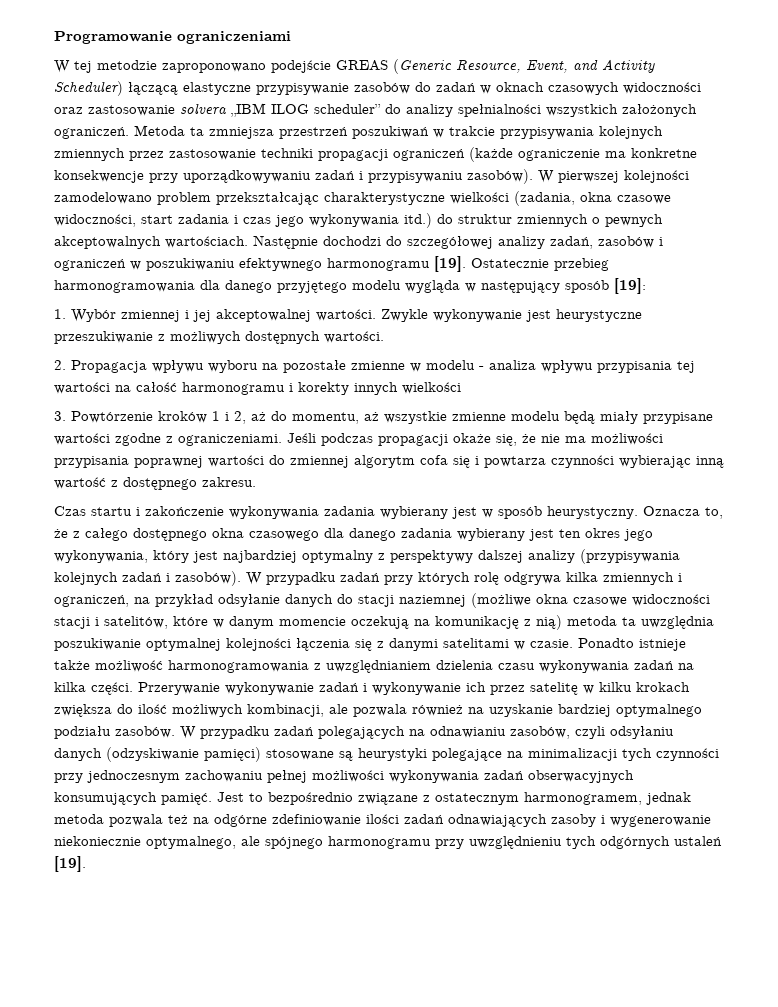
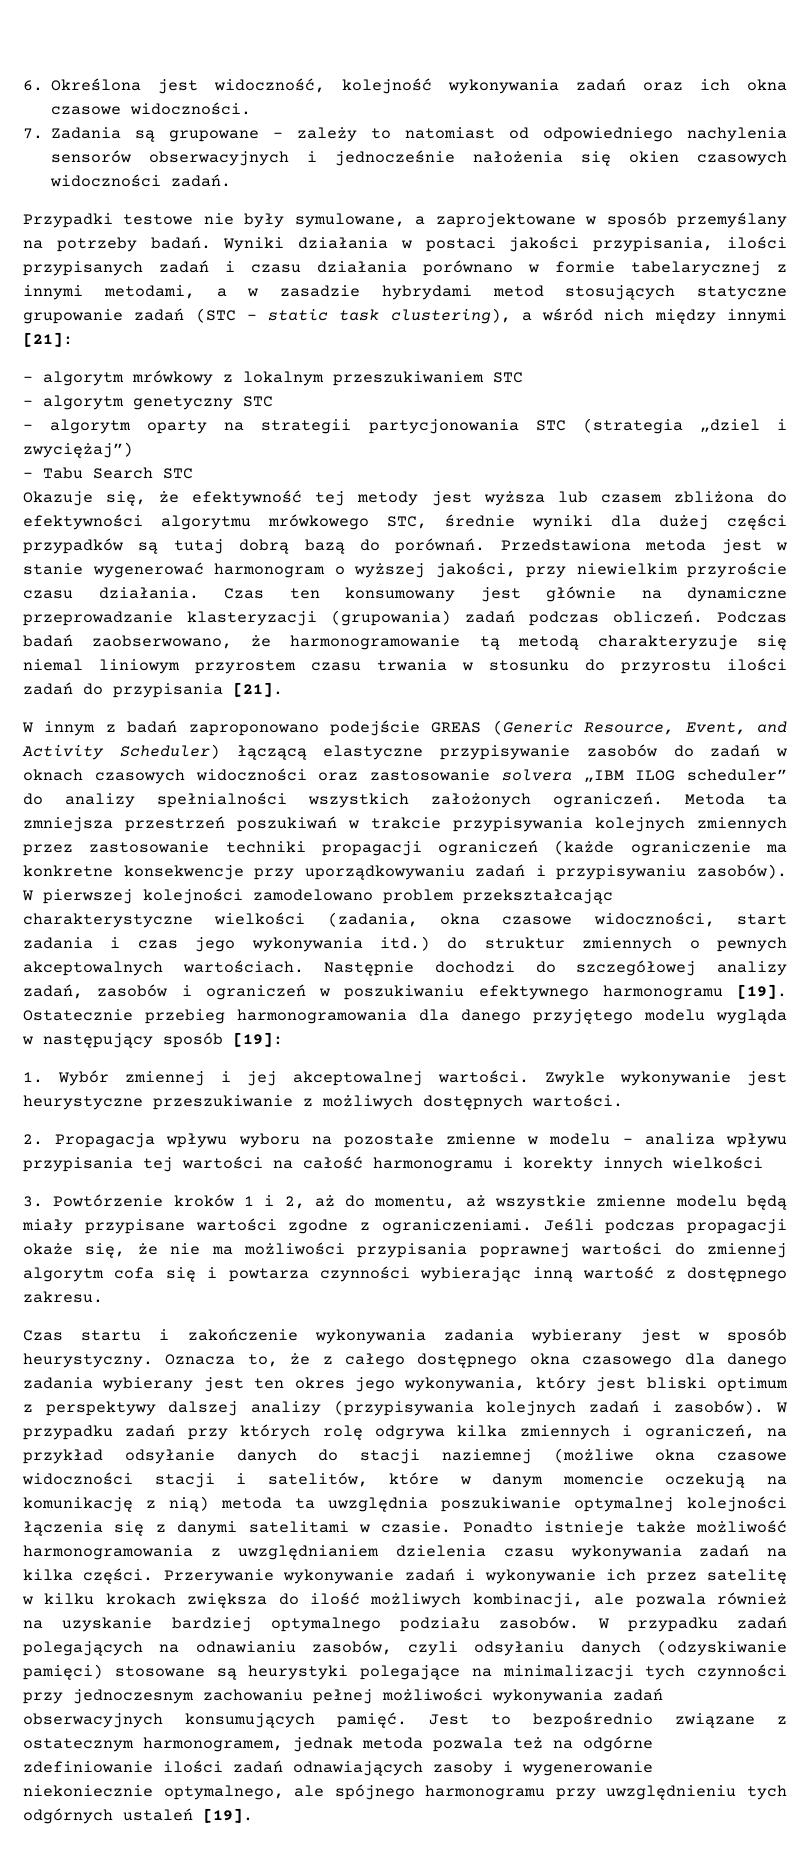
- Programowanie ograniczeniami
- W tej metodzie zaproponowano podejście GREAS (Generic Resource, Event, and Activity Scheduler) łączącą elastyczne przypisywanie zasobów do zadań w oknach czasowych widoczności oraz zastosowanie solvera „IBM ILOG scheduler” do analizy spełnialności wszystkich założonych ograniczeń.
+ 6. Określona jest widoczność, kolejność wykonywania zadań oraz ich okna czasowe widoczności.
+ 7. Zadania są grupowane – zależy to natomiast od odpowiedniego nachylenia sensorów obserwacyjnych i jednocześnie nałożenia się okien czasowych widoczności zadań.
+ Przypadki testowe nie były symulowane, a zaprojektowane w sposób przemyślany na potrzeby badań. Wyniki działania w postaci jakości przypisania, ilości przypisanych zadań i czasu działania porównano w formie tabelarycznej z innymi metodami, a w zasadzie hybrydami metod stosujących statyczne grupowanie zadań (STC – static task clustering), a wśród nich między innymi [21]:
+ - algorytm mrówkowy z lokalnym przeszukiwaniem STC
+ - algorytm genetyczny STC
+ - algorytm oparty na strategii partycjonowania STC (strategia „dziel i zwyciężaj”)
+ - Tabu Search STC
+ Okazuje się, że efektywność tej metody jest wyższa lub czasem zbliżona do efektywności algorytmu mrówkowego STC, średnie wyniki dla dużej części przypadków są tutaj dobrą bazą do porównań. Przedstawiona metoda jest w stanie wygenerować harmonogram o wyższej jakości, przy niewielkim przyroście czasu działania. Czas ten konsumowany jest głównie na dynamiczne przeprowadzanie klasteryzacji (grupowania) zadań podczas obliczeń. Podczas badań zaobserwowano, że harmonogramowanie tą metodą charakteryzuje się niemal liniowym przyrostem czasu trwania w stosunku do przyrostu ilości zadań do przypisania [21].
+ W innym z badań zaproponowano podejście GREAS (Generic Resource, Event, and Activity Scheduler) łączącą elastyczne przypisywanie zasobów do zadań w oknach czasowych widoczności oraz zastosowanie solvera „IBM ILOG scheduler” do analizy spełnialności wszystkich założonych ograniczeń.
- Oznacza to, że z całego dostępnego okna czasowego dla danego zadania wybierany jest ten okres jego wykonywania, który jest najbardziej optymalny z perspektywy dalszej analizy (przypisywania kolejnych zadań i zasobów).
+ Oznacza to, że z całego dostępnego okna czasowego dla danego zadania wybierany jest ten okres jego wykonywania, który jest bliski optimum z perspektywy dalszej analizy (przypisywania kolejnych zadań i zasobów).

